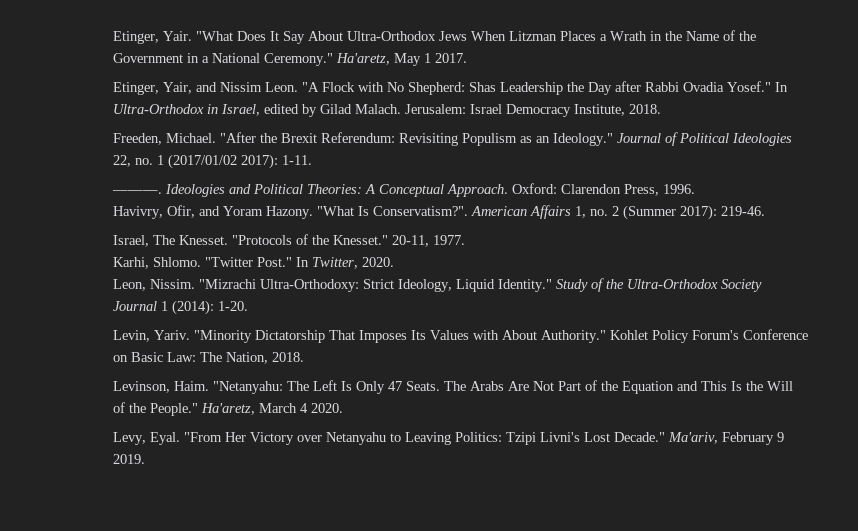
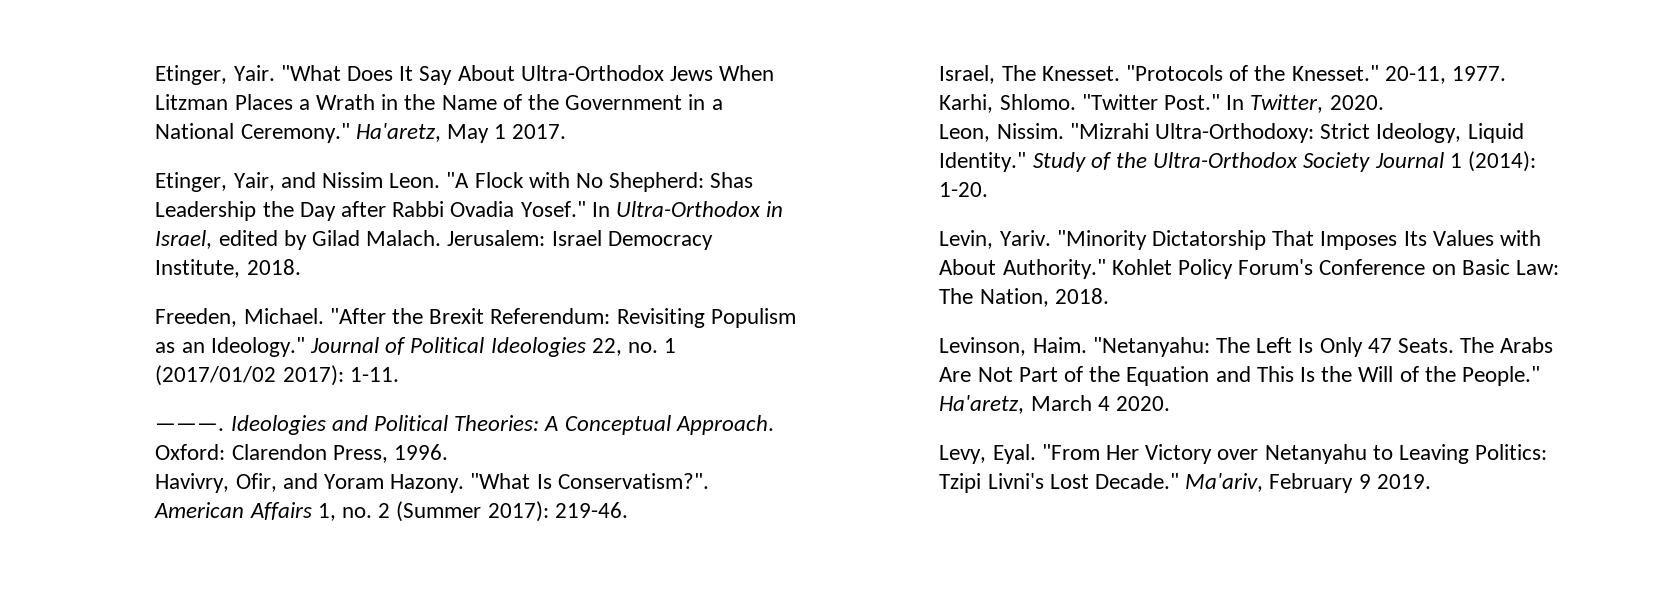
- "Mizrachi Ultra-Orthodoxy: Strict Ideology, Liquid Identity."
+ "Mizrahi Ultra-Orthodoxy: Strict Ideology, Liquid Identity."

